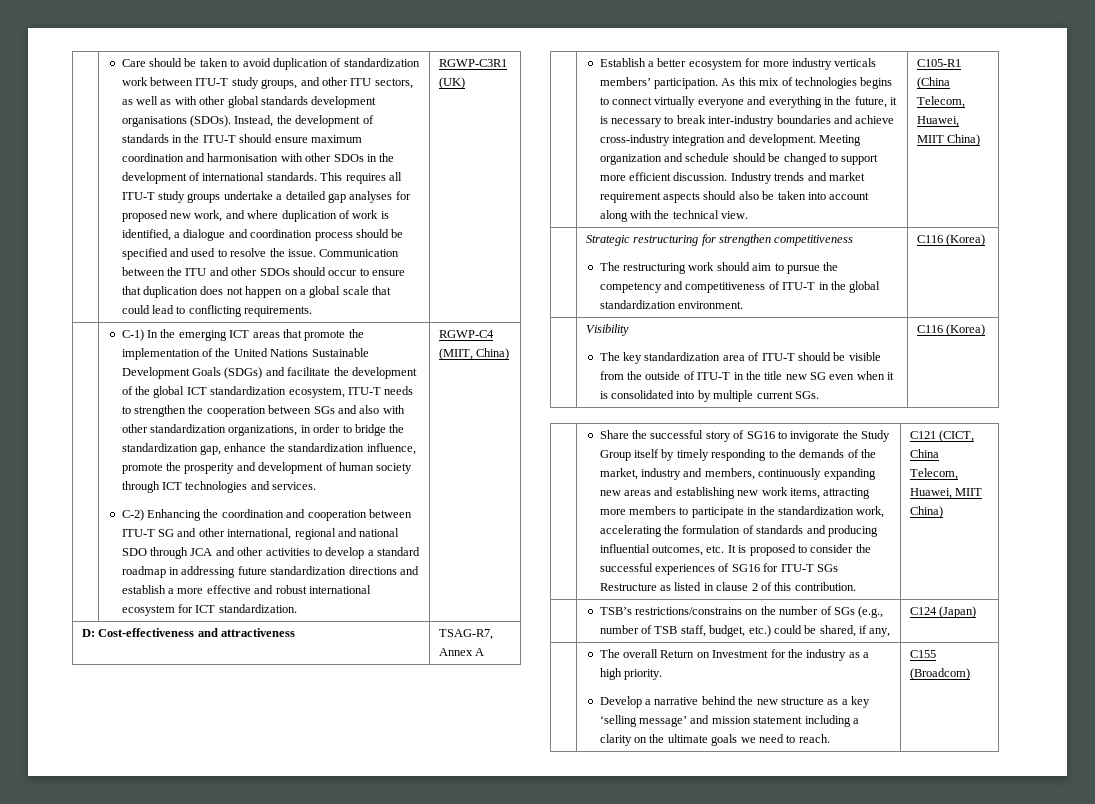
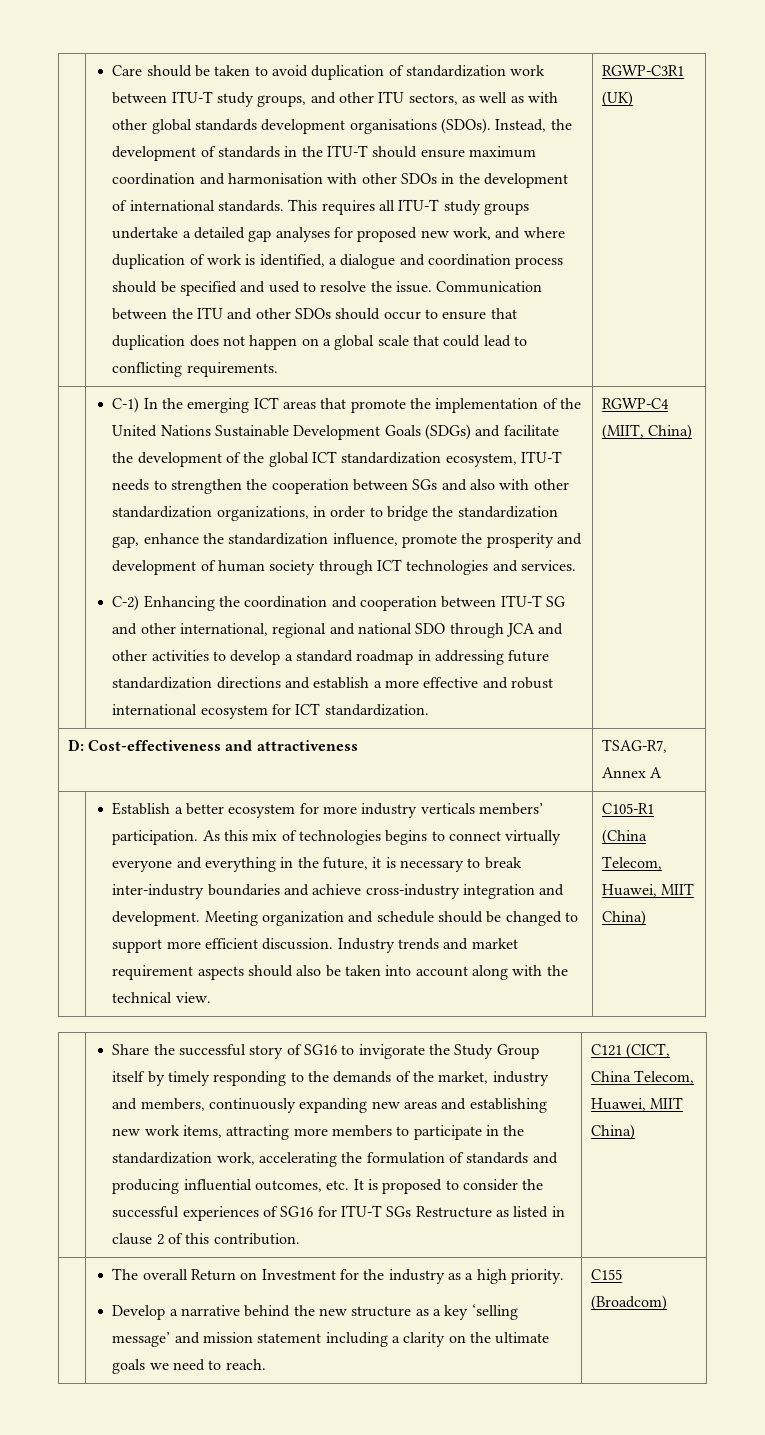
- | Strategic restructuring for strengthen competitiveness
- The restructuring work should aim to pursue the competency and competitiveness of ITU-T in the global standardization environment. | C116 (Korea)
- | Visibility
- The key standardization area of ITU-T should be visible from the outside of ITU-T in the title new SG even when it is consolidated into by multiple current SGs. | C116 (Korea)
- | TSB’s restrictions/constrains on the number of SGs (e.g., number of TSB staff, budget, etc.) could be shared, if any, | C124 (Japan)

